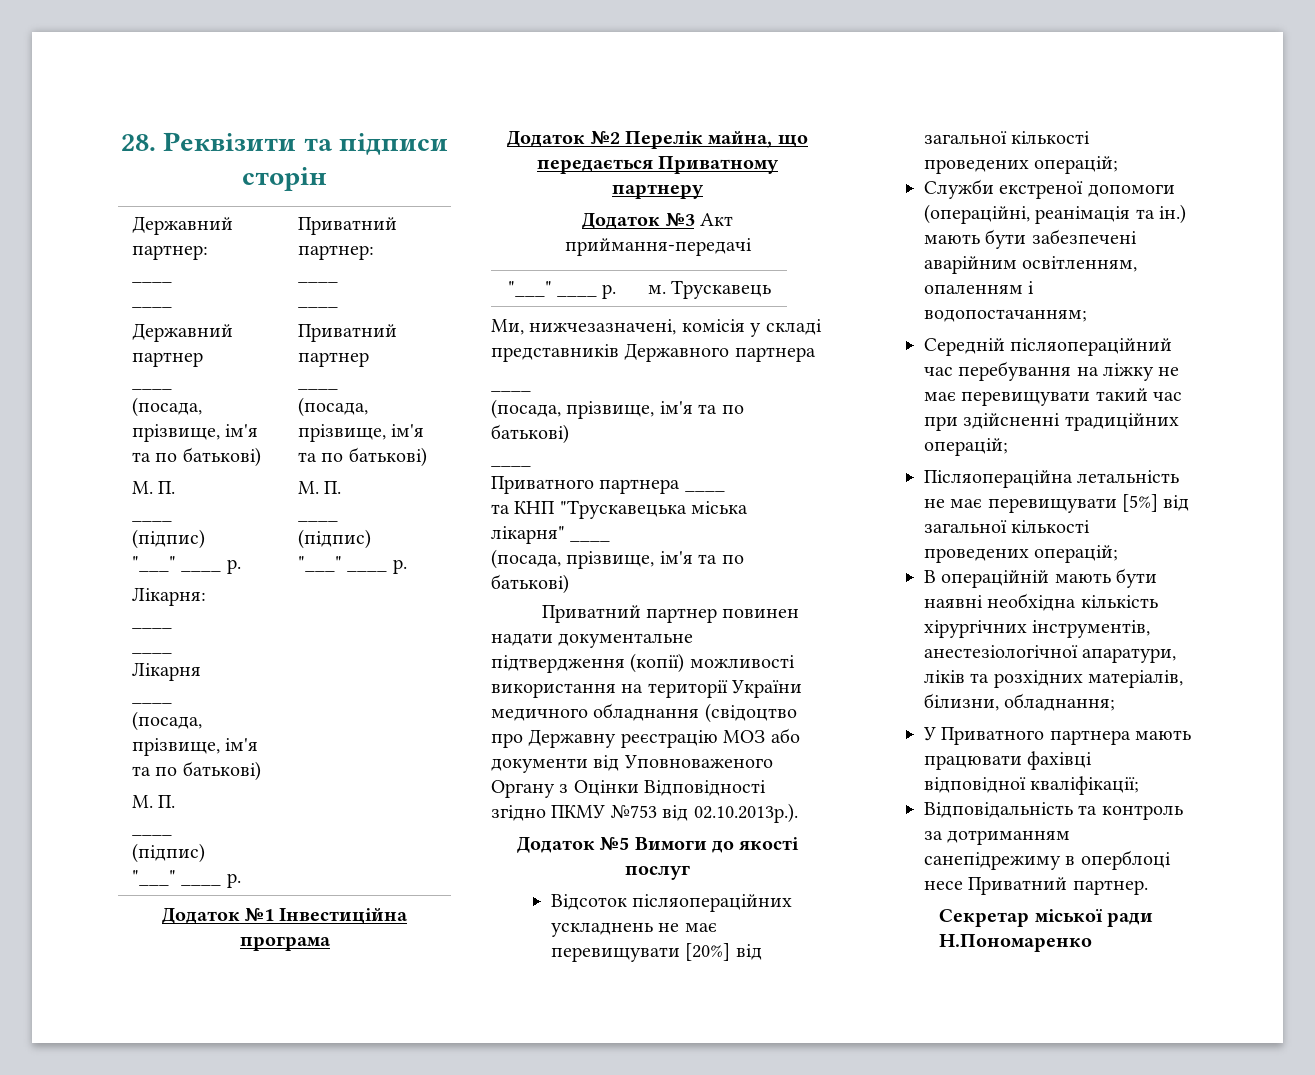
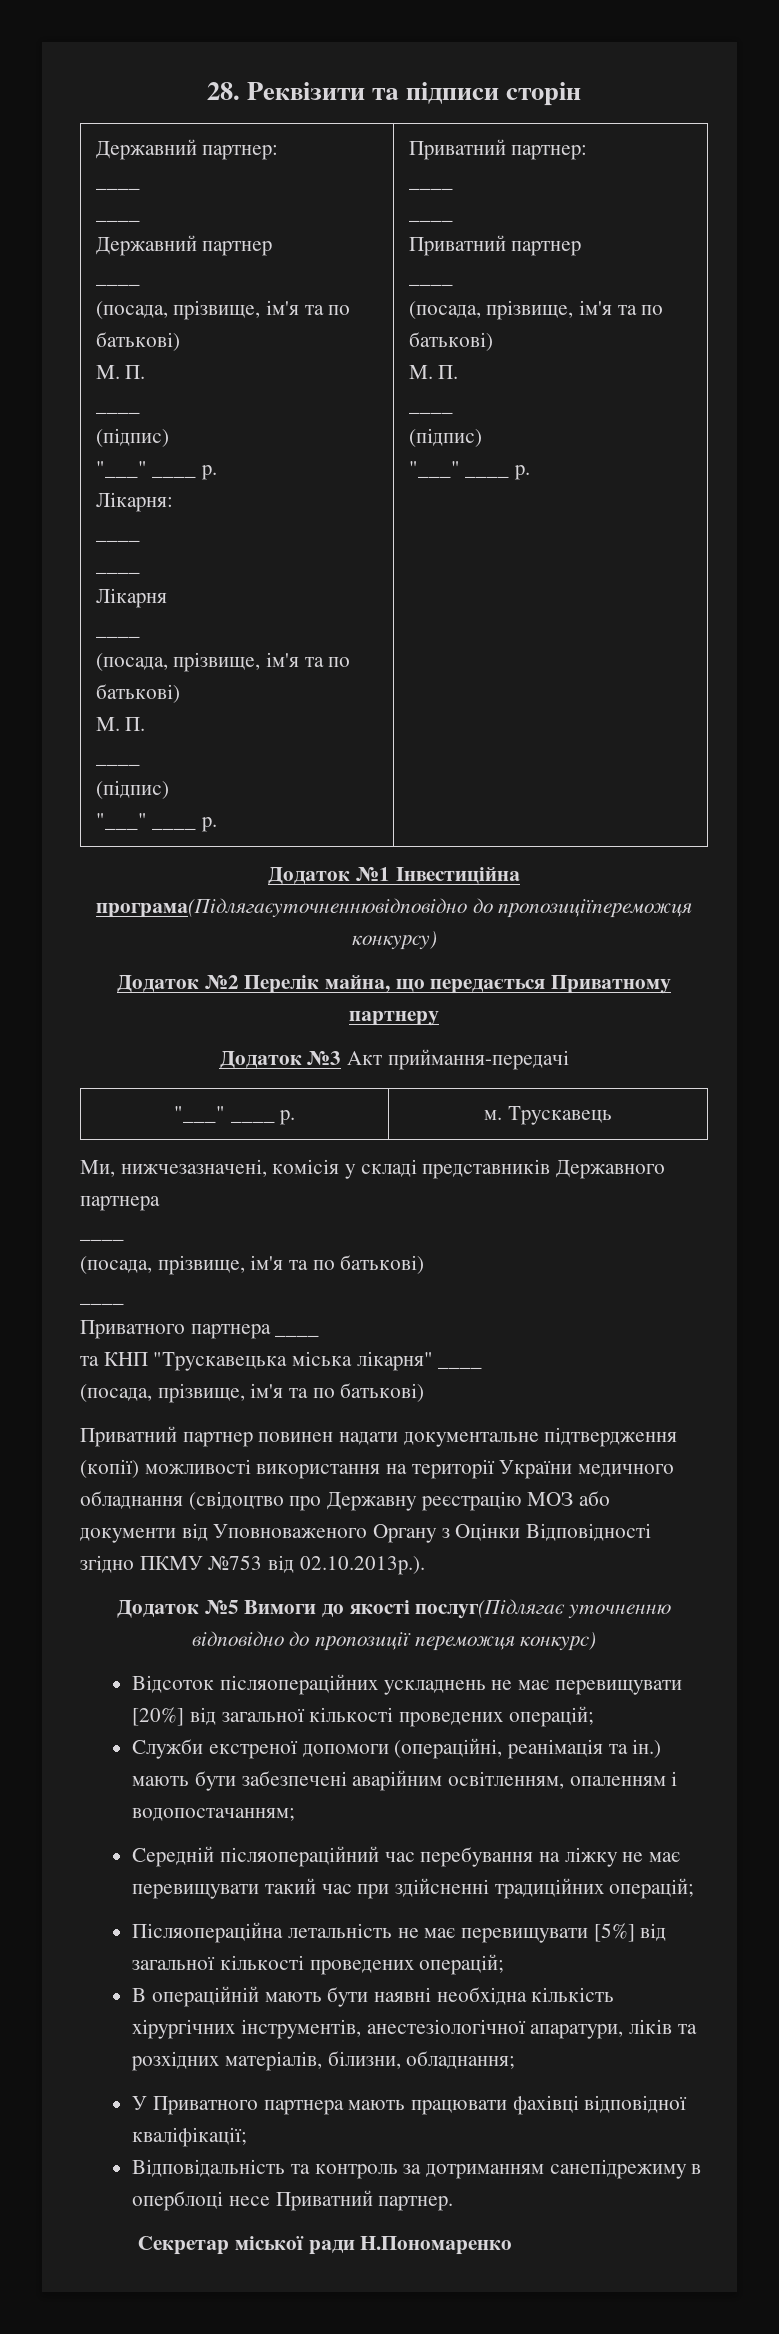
- Додаток №1 Інвестиційна програма
+ Додаток №1 Інвестиційна програма(Підлягаєуточненнювідповідно до пропозиціїпереможця конкурсу)
- Додаток №5 Вимоги до якості послуг
+ Додаток №5 Вимоги до якості послуг(Підлягає уточненню відповідно до пропозиції переможця конкурс)

